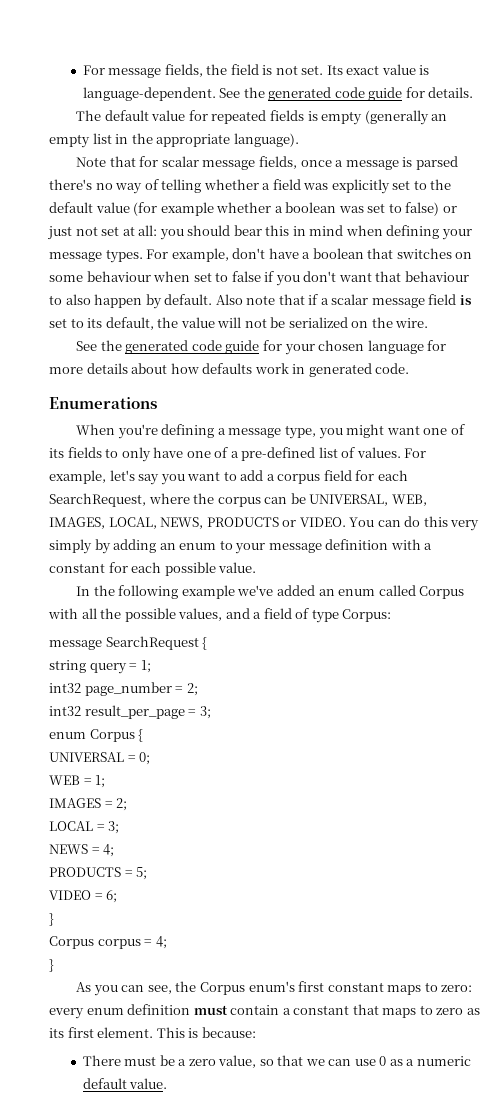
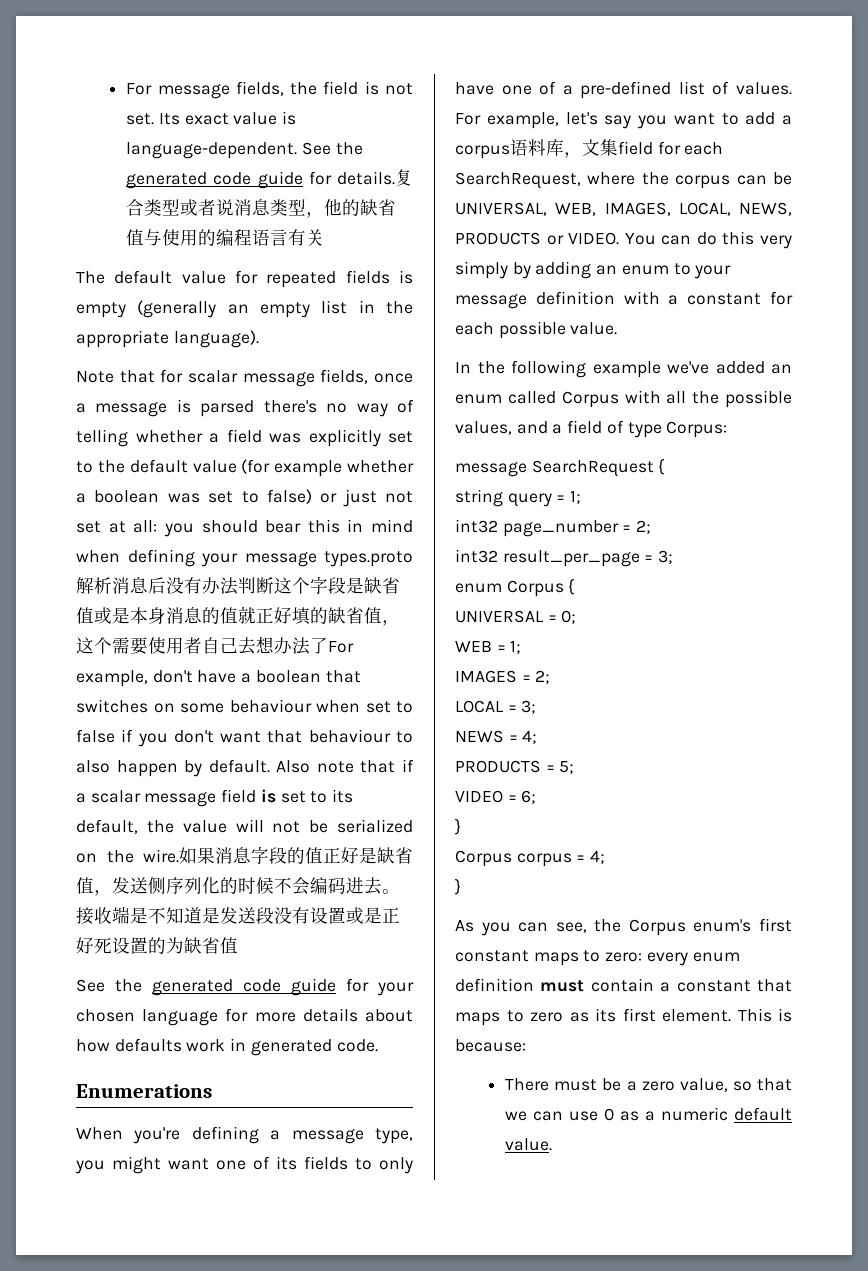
+ 复合类型或者说消息类型，他的缺省值与使用的编程语言有关
- you should bear this in mind when defining your message types. For example, don't have a boolean that switches on some behaviour when set to false if you don't want that behaviour to also happen by default.
+ you should bear this in mind when defining your message types.proto解析消息后没有办法判断这个字段是缺省值或是本身消息的值就正好填的缺省值，这个需要使用者自己去想办法了For example, don't have a boolean that switches on some behaviour when set to false if you don't want that behaviour to also happen by default.
+ 如果消息字段的值正好是缺省值，发送侧序列化的时候不会编码进去。接收端是不知道是发送段没有设置或是正好死设置的为缺省值
- For example, let's say you want to add a corpus field for each SearchRequest, where the corpus can be UNIVERSAL, WEB, IMAGES, LOCAL, NEWS, PRODUCTS or VIDEO.
+ For example, let's say you want to add a corpus语料库，文集field for each SearchRequest, where the corpus can be UNIVERSAL, WEB, IMAGES, LOCAL, NEWS, PRODUCTS or VIDEO.

